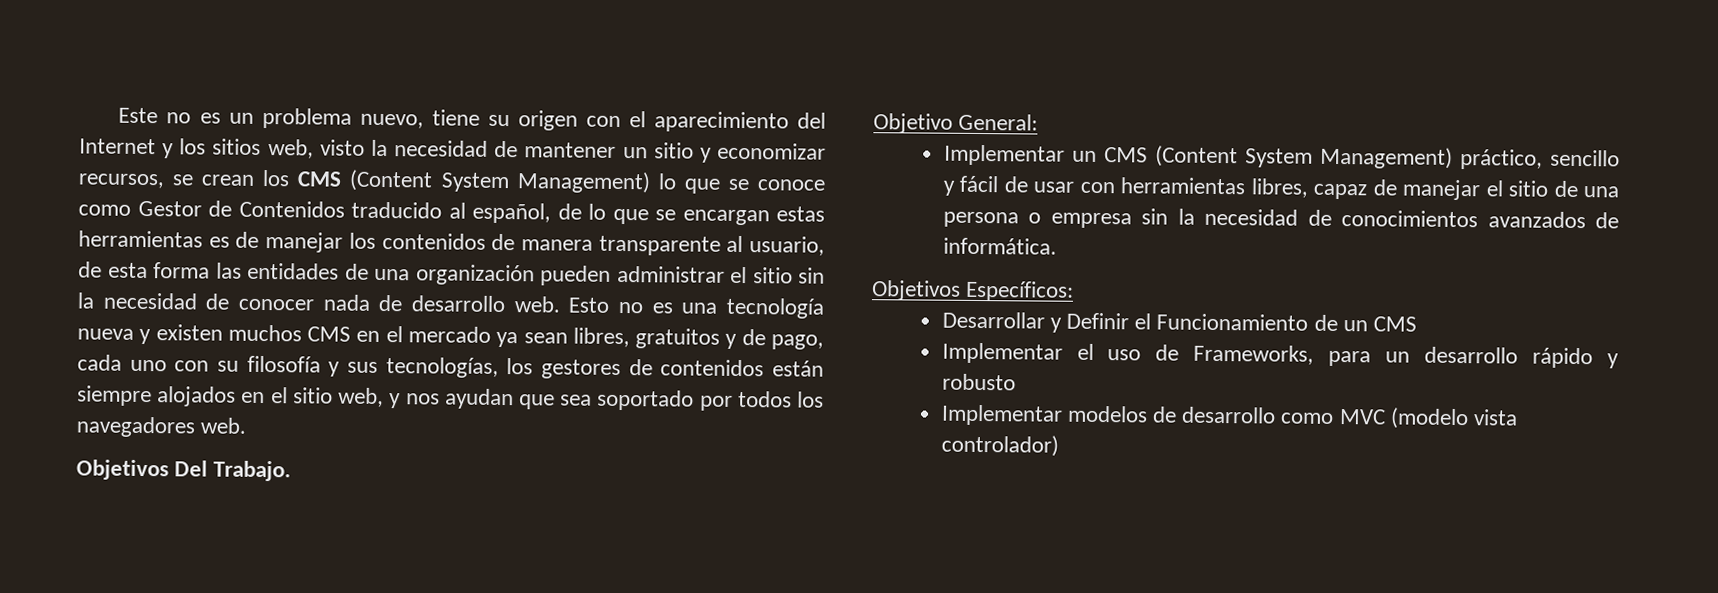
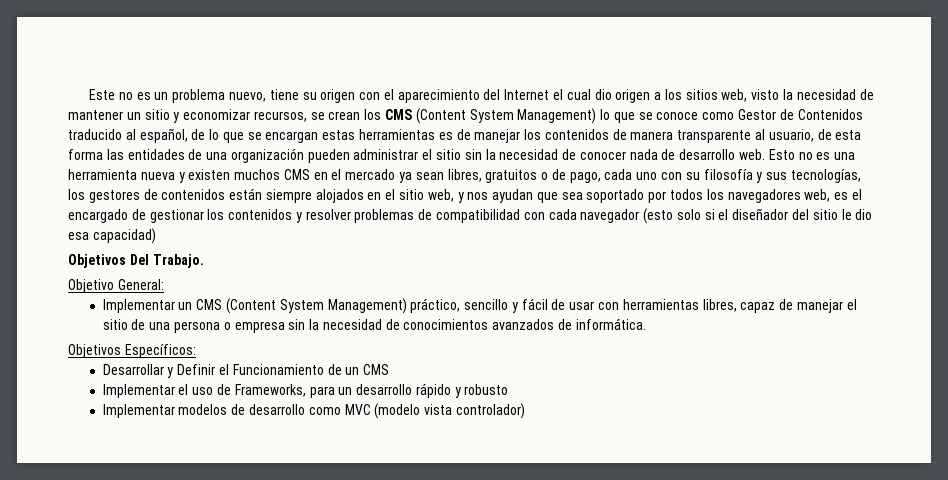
- Este no es un problema nuevo, tiene su origen con el aparecimiento del Internet y los sitios web, visto la necesidad de mantener un sitio y economizar recursos, se crean los CMS (Content System Management) lo que se conoce como Gestor de Contenidos traducido al español, de lo que se encargan estas herramientas es de manejar los contenidos de manera transparente al usuario, de esta forma las entidades de una organización pueden administrar el sitio sin la necesidad de conocer nada de desarrollo web.
+ Este no es un problema nuevo, tiene su origen con el aparecimiento del Internet el cual dio origen a los sitios web, visto la necesidad de mantener un sitio y economizar recursos, se crean los CMS (Content System Management) lo que se conoce como Gestor de Contenidos traducido al español, de lo que se encargan estas herramientas es de manejar los contenidos de manera transparente al usuario, de esta forma las entidades de una organización pueden administrar el sitio sin la necesidad de conocer nada de desarrollo web.
- Esto no es una tecnología nueva y existen muchos CMS en el mercado ya sean libres, gratuitos y de pago, cada uno con su filosofía y sus tecnologías, los gestores de contenidos están siempre alojados en el sitio web, y nos ayudan que sea soportado por todos los navegadores web.
+ Esto no es una herramienta nueva y existen muchos CMS en el mercado ya sean libres, gratuitos o de pago, cada uno con su filosofía y sus tecnologías, los gestores de contenidos están siempre alojados en el sitio web, y nos ayudan que sea soportado por todos los navegadores web, es el encargado de gestionar los contenidos y resolver problemas de compatibilidad con cada navegador (esto solo si el diseñador del sitio le dio esa capacidad)

